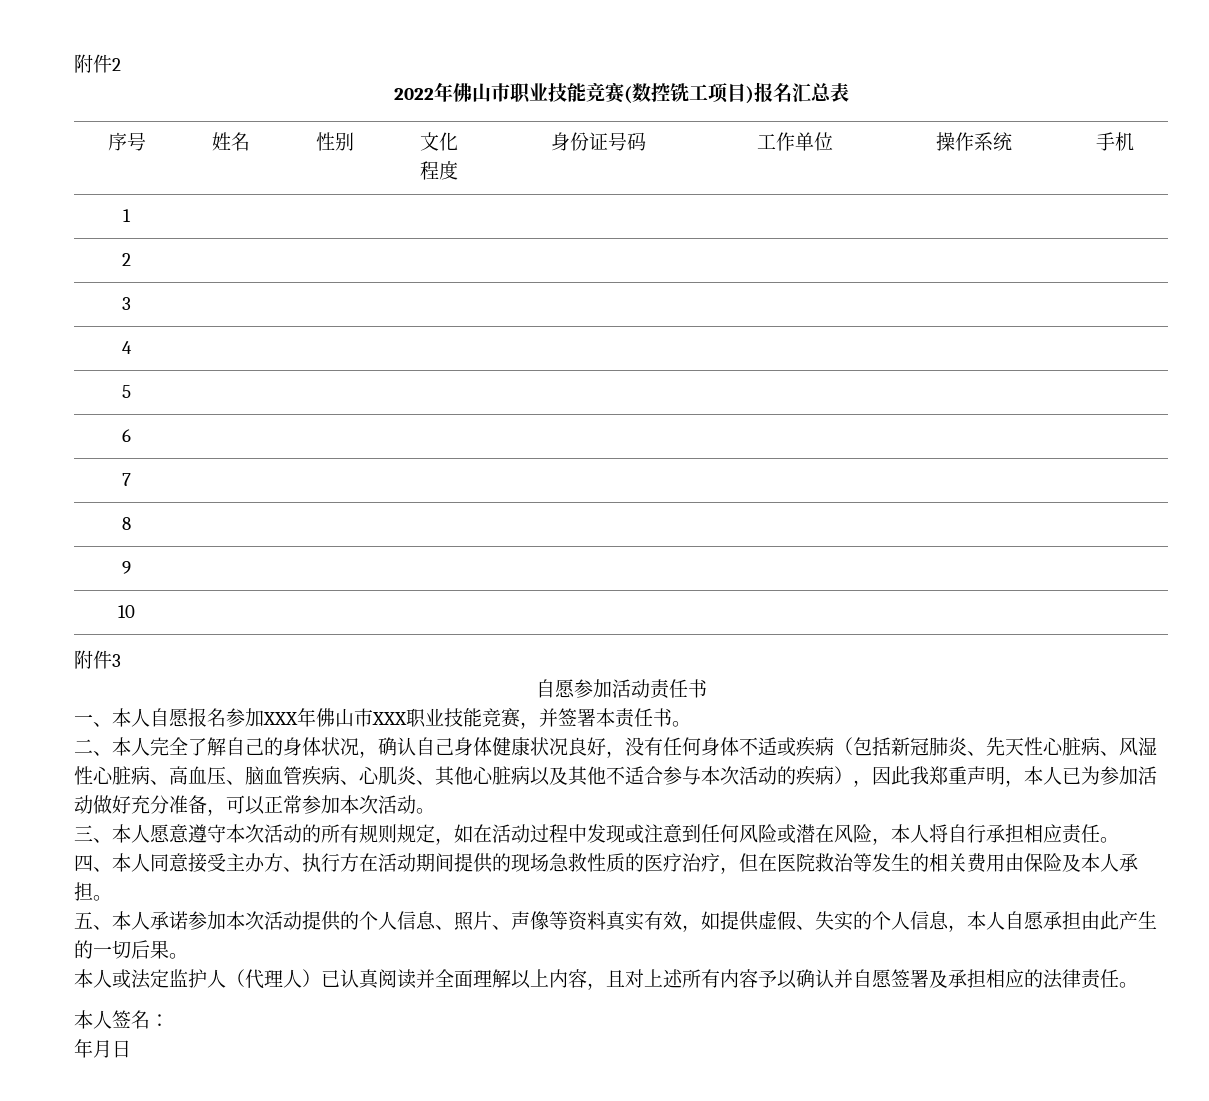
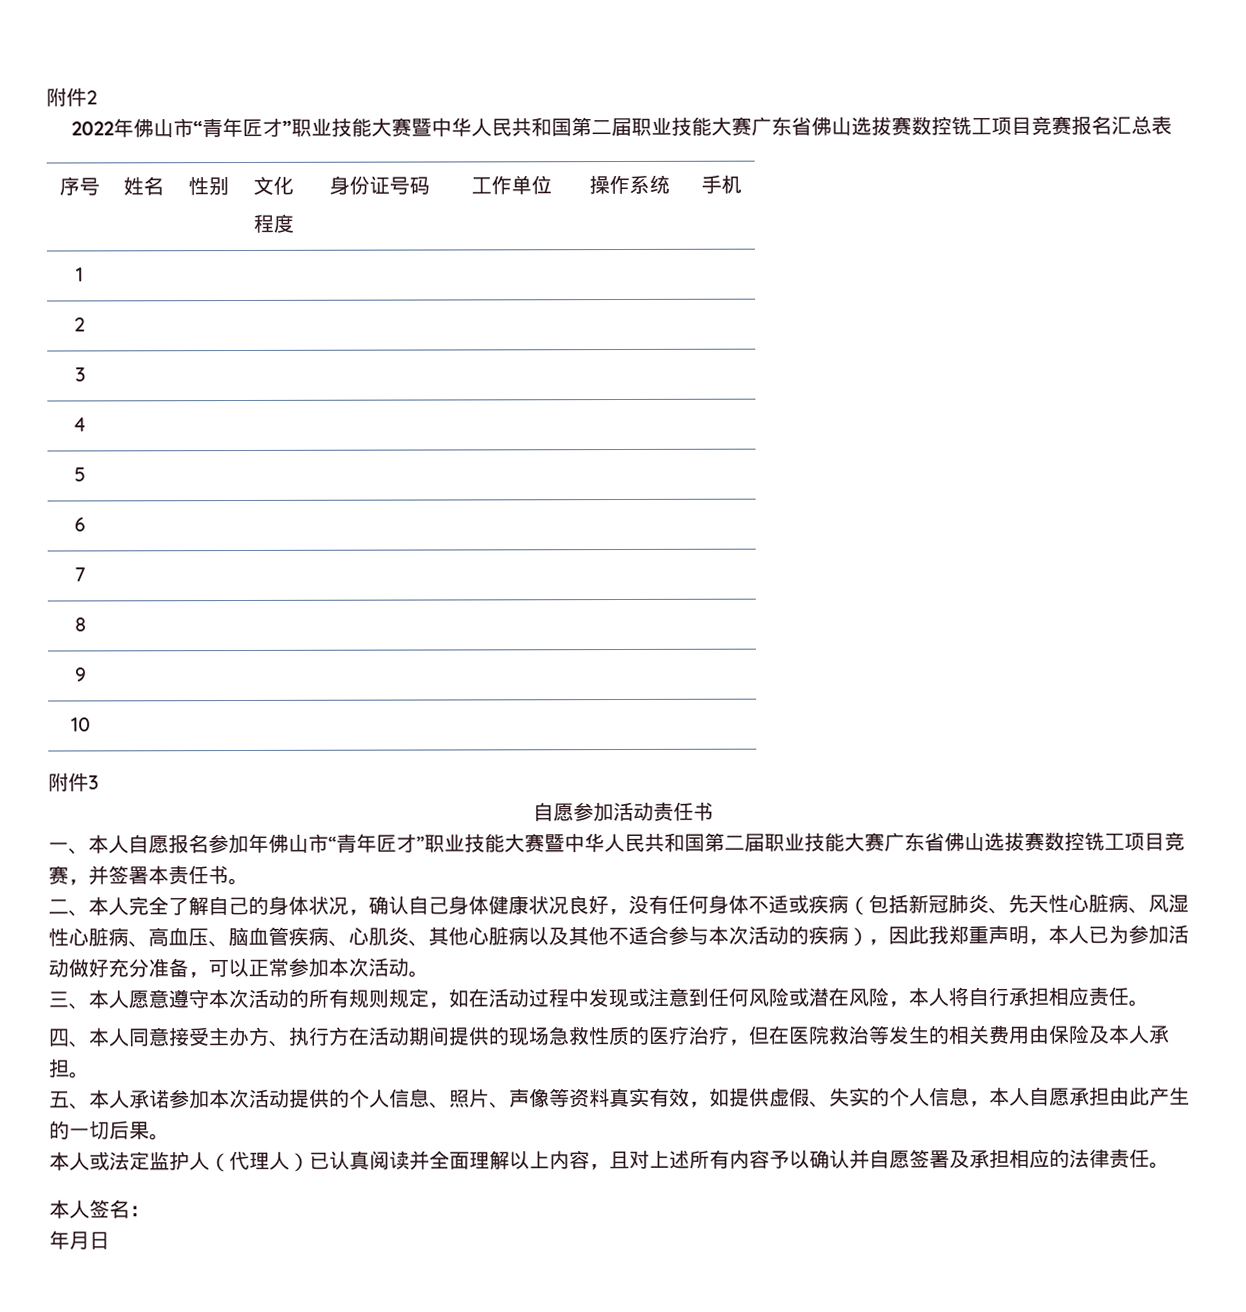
- 2022年佛山市职业技能竞赛(数控铣工项目)报名汇总表
+ 2022年佛山市“青年匠才”职业技能大赛暨中华人民共和国第二届职业技能大赛广东省佛山选拔赛数控铣工项目竞赛报名汇总表
- 一、本人自愿报名参加XXX年佛山市XXX职业技能竞赛，并签署本责任书。
+ 一、本人自愿报名参加年佛山市“青年匠才”职业技能大赛暨中华人民共和国第二届职业技能大赛广东省佛山选拔赛数控铣工项目竞赛，并签署本责任书。

